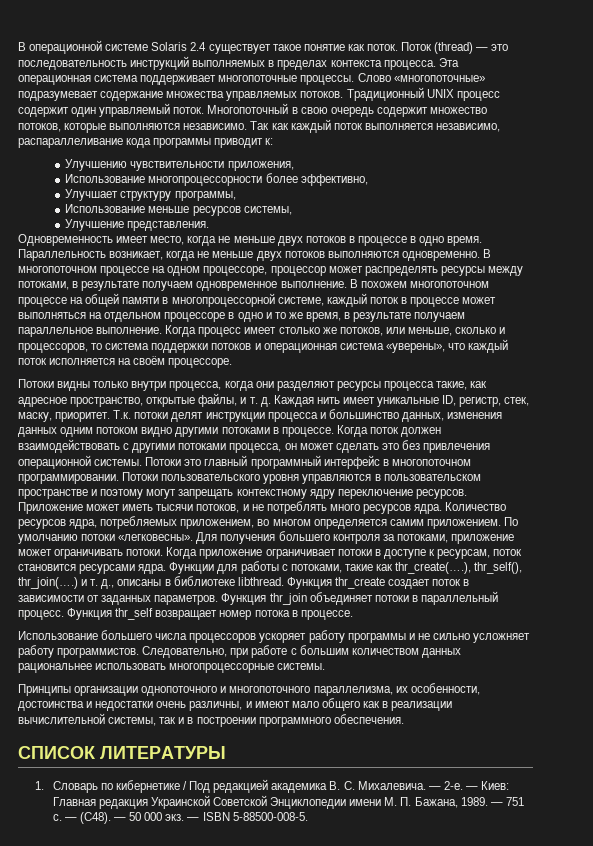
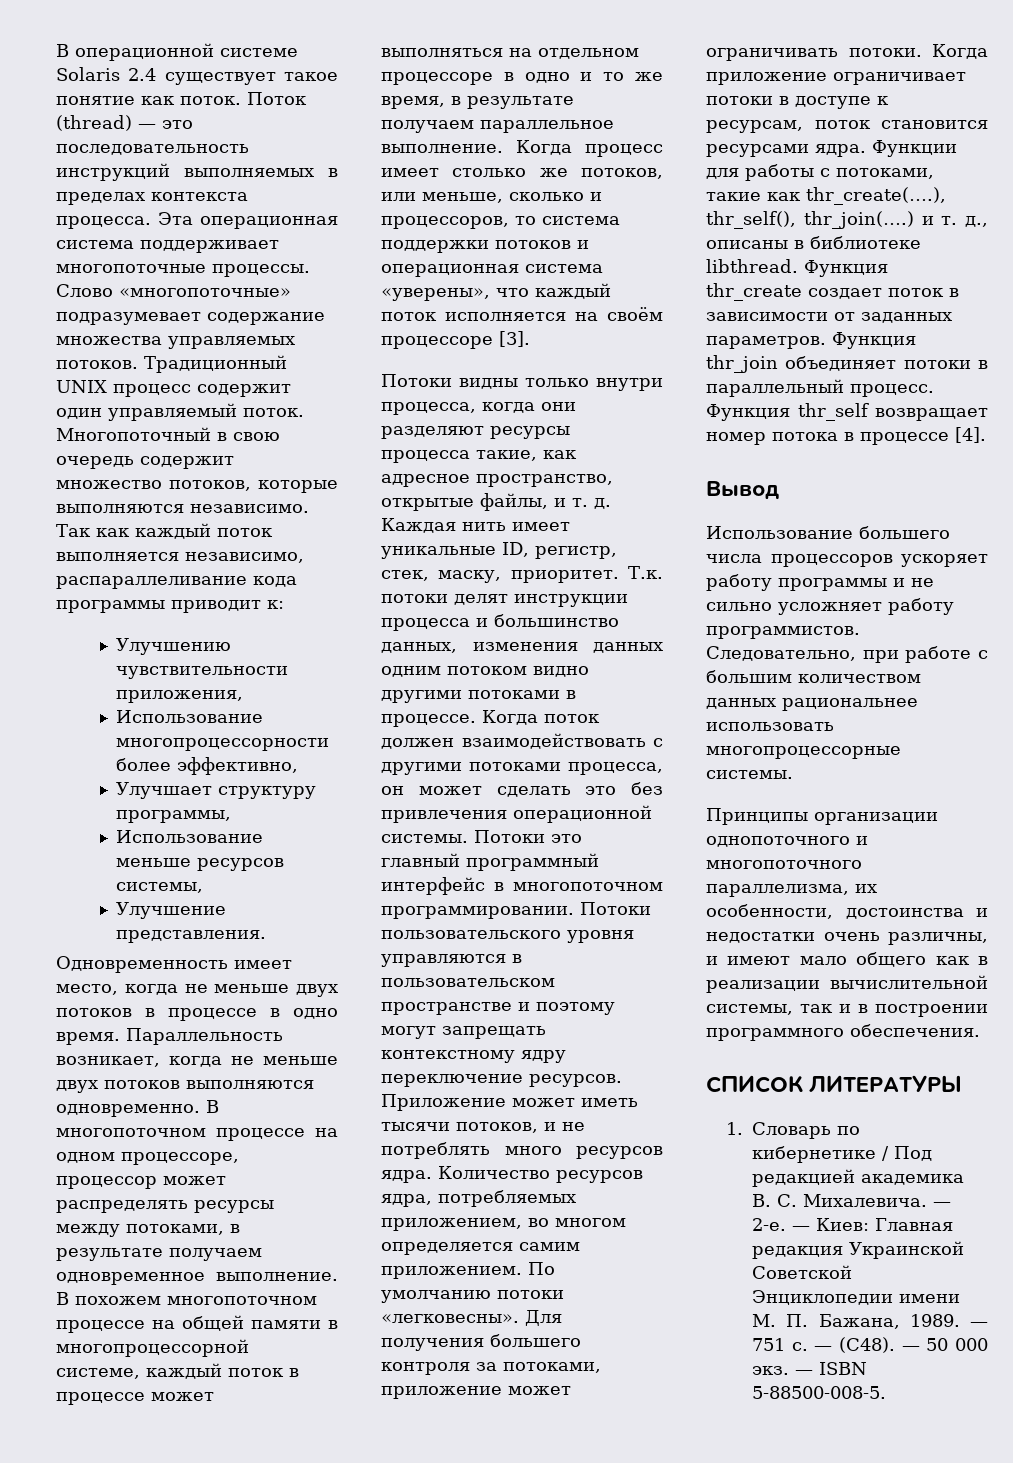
- Когда процесс имеет столько же потоков, или меньше, сколько и процессоров, то система поддержки потоков и операционная система «уверены», что каждый поток исполняется на своём процессоре.
+ Когда процесс имеет столько же потоков, или меньше, сколько и процессоров, то система поддержки потоков и операционная система «уверены», что каждый поток исполняется на своём процессоре [3].
- Функция thr_self возвращает номер потока в процессе.
+ Функция thr_self возвращает номер потока в процессе [4].
+ Вывод

